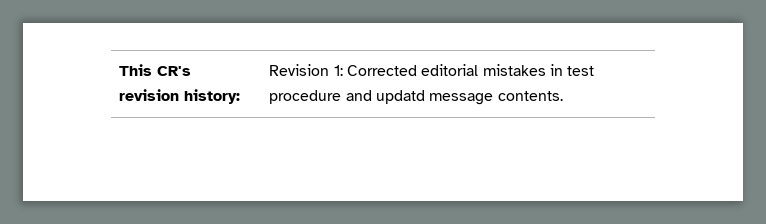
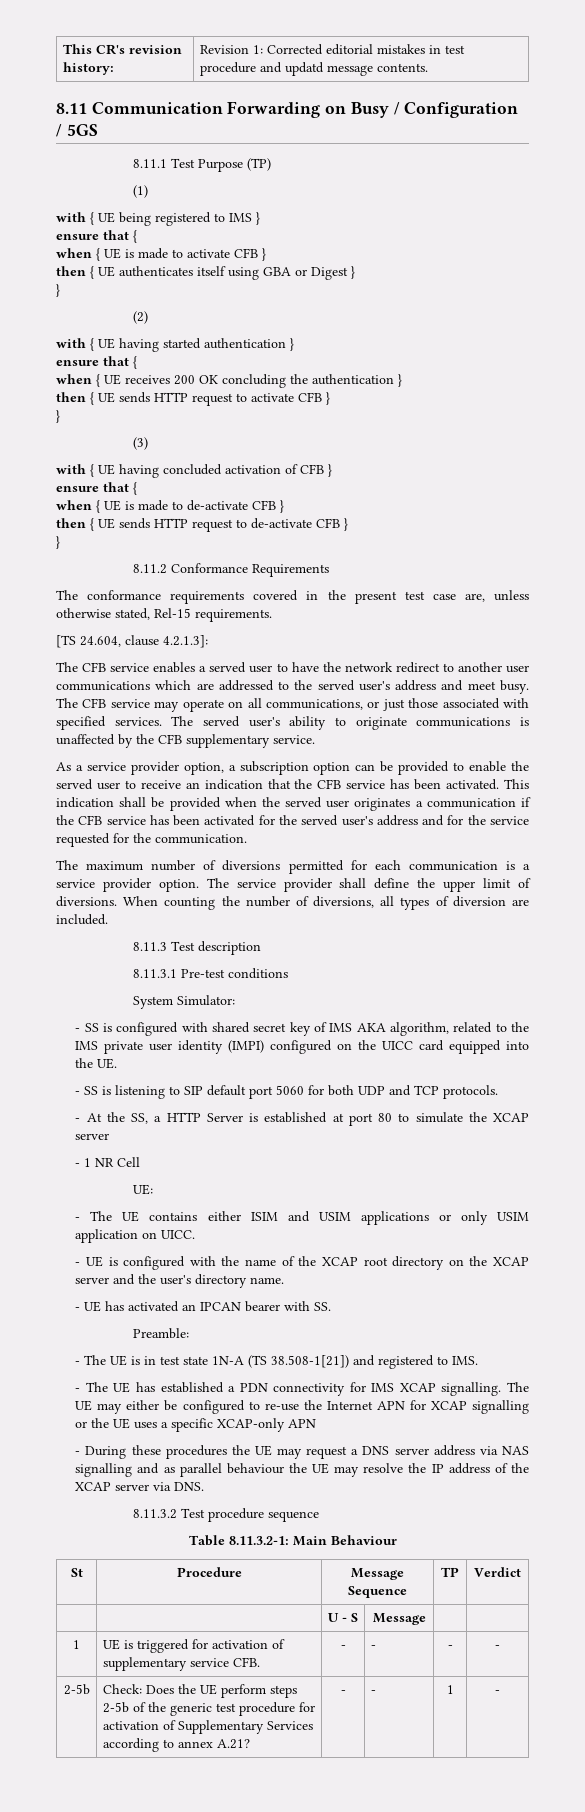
+ 8.11 Communication Forwarding on Busy / Configuration / 5GS
+ 8.11.1 Test Purpose (TP)
+ (1)
+ with { UE being registered to IMS }
+ ensure that {
+ when { UE is made to activate CFB }
+ then { UE authenticates itself using GBA or Digest }
+ }
+ (2)
+ with { UE having started authentication }
+ ensure that {
+ when { UE receives 200 OK concluding the authentication }
+ then { UE sends HTTP request to activate CFB }
+ }
+ (3)
+ with { UE having concluded activation of CFB }
+ ensure that {
+ when { UE is made to de-activate CFB }
+ then { UE sends HTTP request to de-activate CFB }
+ }
+ 8.11.2 Conformance Requirements
+ The conformance requirements covered in the present test case are, unless otherwise stated, Rel-15 requirements.
+ [TS 24.604, clause 4.2.1.3]:
+ The CFB service enables a served user to have the network redirect to another user communications which are addressed to the served user's address and meet busy. The CFB service may operate on all communications, or just those associated with specified services. The served user's ability to originate communications is unaffected by the CFB supplementary service.
+ As a service provider option, a subscription option can be provided to enable the served user to receive an indication that the CFB service has been activated. This indication shall be provided when the served user originates a communication if the CFB service has been activated for the served user's address and for the service requested for the communication.
+ The maximum number of diversions permitted for each communication is a service provider option. The service provider shall define the upper limit of diversions. When counting the number of diversions, all types of diversion are included.
+ 8.11.3 Test description
+ 8.11.3.1 Pre-test conditions
+ System Simulator:
+ - SS is configured with shared secret key of IMS AKA algorithm, related to the IMS private user identity (IMPI) configured on the UICC card equipped into the UE.
+ - SS is listening to SIP default port 5060 for both UDP and TCP protocols.
+ - At the SS, a HTTP Server is established at port 80 to simulate the XCAP server
+ - 1 NR Cell
+ UE:
+ - The UE contains either ISIM and USIM applications or only USIM application on UICC.
+ - UE is configured with the name of the XCAP root directory on the XCAP server and the user's directory name.
+ - UE has activated an IPCAN bearer with SS.
+ Preamble:
+ - The UE is in test state 1N-A (TS 38.508-1[21]) and registered to IMS.
+ - The UE has established a PDN connectivity for IMS XCAP signalling. The UE may either be configured to re-use the Internet APN for XCAP signalling or the UE uses a specific XCAP-only APN
+ - During these procedures the UE may request a DNS server address via NAS signalling and as parallel behaviour the UE may resolve the IP address of the XCAP server via DNS.
+ 8.11.3.2 Test procedure sequence
+ Table 8.11.3.2-1: Main Behaviour
+ St | Procedure | Message Sequence | TP | Verdict
+ | | U - S | Message | |
+ 1 | UE is triggered for activation of supplementary service CFB. | - | - | - | -
+ 2-5b | Check: Does the UE perform steps 2-5b of the generic test procedure for activation of Supplementary Services according to annex A.21? | - | - | 1 | -

